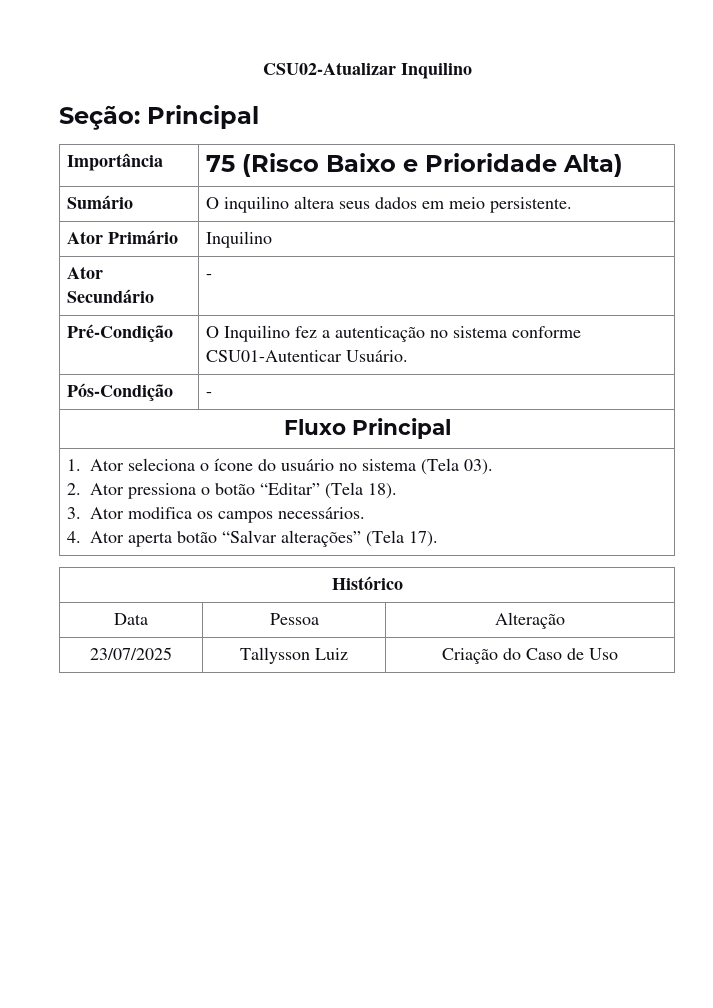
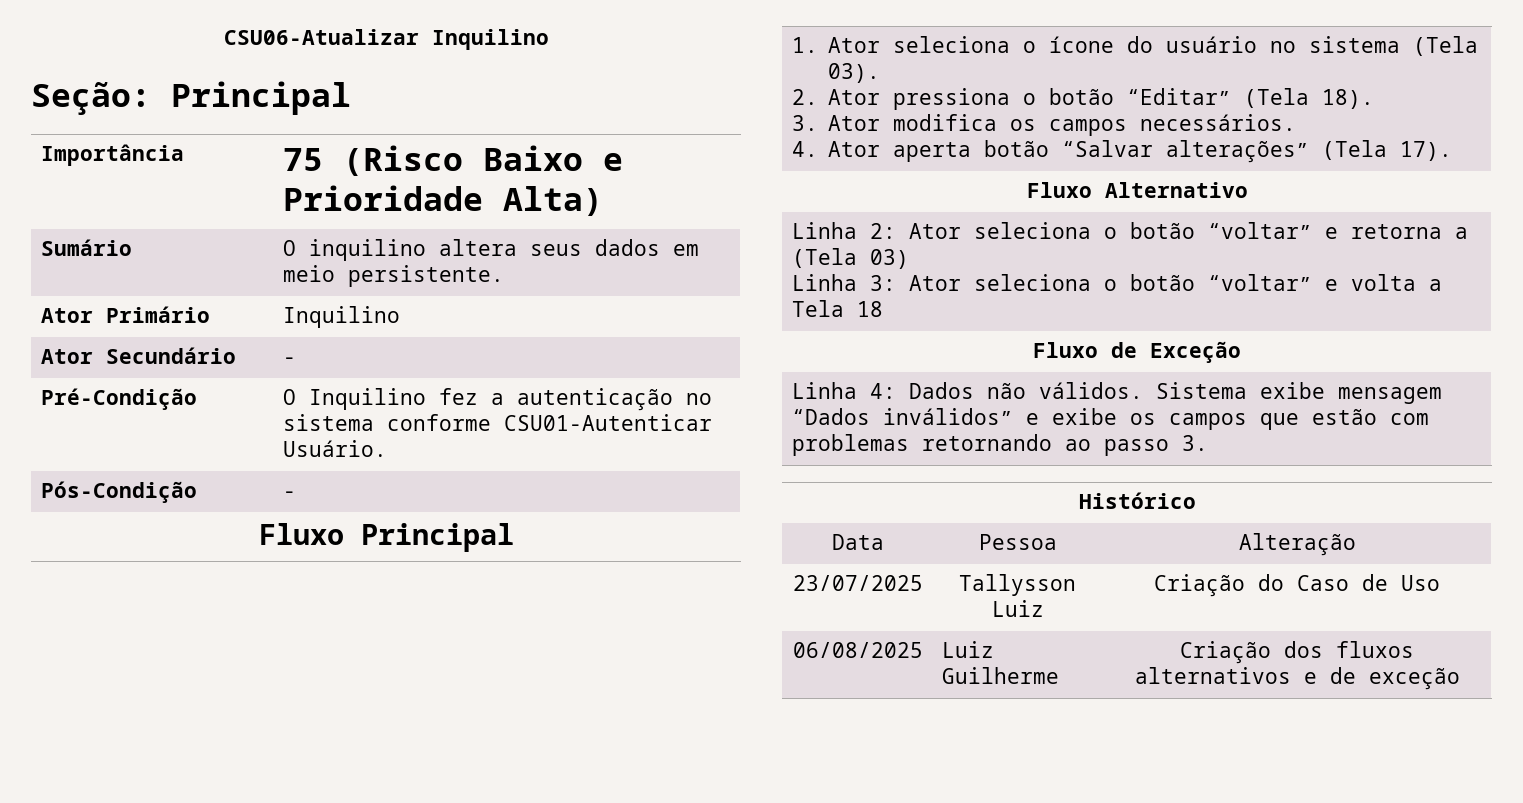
- CSU02-Atualizar Inquilino
+ CSU06-Atualizar Inquilino
+ Fluxo Alternativo
+ Linha 2: Ator seleciona o botão “voltar” e retorna a (Tela 03)
+ Linha 3: Ator seleciona o botão “voltar” e volta a Tela 18
+ Fluxo de Exceção
+ Linha 4: Dados não válidos. Sistema exibe mensagem “Dados inválidos” e exibe os campos que estão com problemas retornando ao passo 3.
+ 06/08/2025 | Luiz Guilherme | Criação dos fluxos alternativos e de exceção

